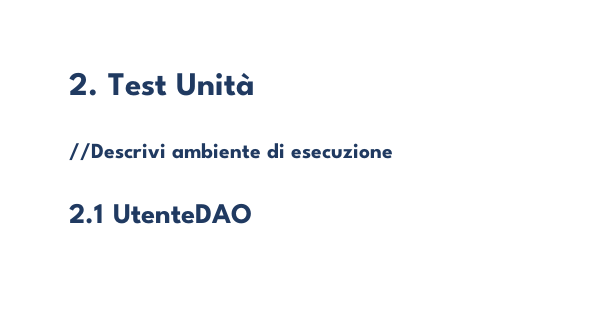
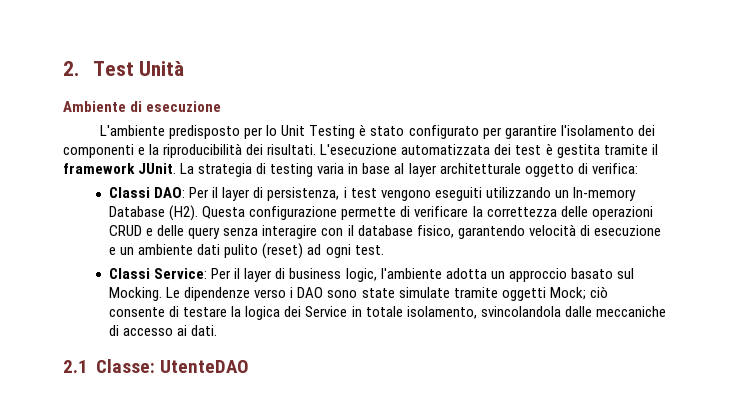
- //Descrivi ambiente di esecuzione
+ Ambiente di esecuzione
+ L'ambiente predisposto per lo Unit Testing è stato configurato per garantire l'isolamento dei componenti e la riproducibilità dei risultati. L'esecuzione automatizzata dei test è gestita tramite il framework JUnit. La strategia di testing varia in base al layer architetturale oggetto di verifica:
+ Classi DAO: Per il layer di persistenza, i test vengono eseguiti utilizzando un In-memory Database (H2). Questa configurazione permette di verificare la correttezza delle operazioni CRUD e delle query senza interagire con il database fisico, garantendo velocità di esecuzione e un ambiente dati pulito (reset) ad ogni test.
+ Classi Service: Per il layer di business logic, l'ambiente adotta un approccio basato sul Mocking. Le dipendenze verso i DAO sono state simulate tramite oggetti Mock; ciò consente di testare la logica dei Service in totale isolamento, svincolandola dalle meccaniche di accesso ai dati.
- 2.1 UtenteDAO
+ 2.1 Classe: UtenteDAO

